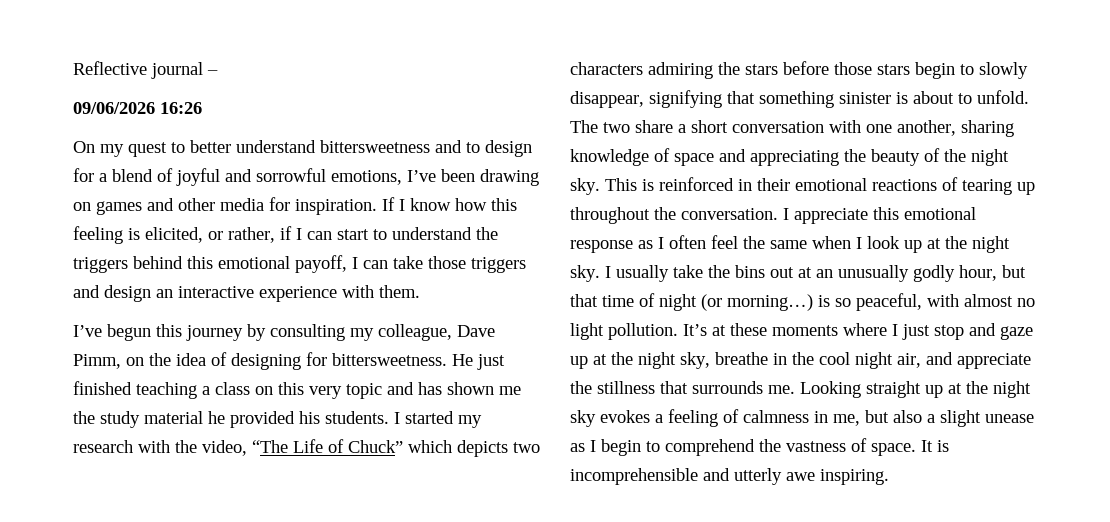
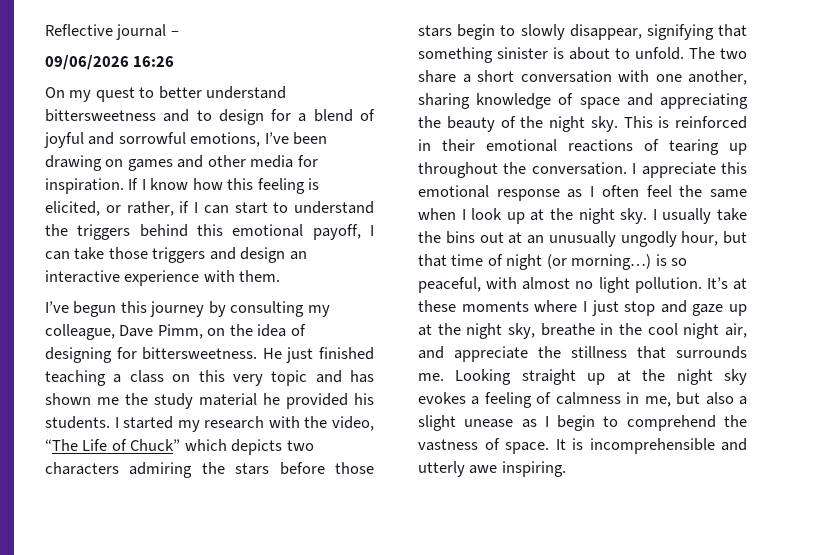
- I usually take the bins out at an unusually godly hour, but that time of night (or morning…) is so peaceful, with almost no light pollution.
+ I usually take the bins out at an unusually ungodly hour, but that time of night (or morning…) is so peaceful, with almost no light pollution.

